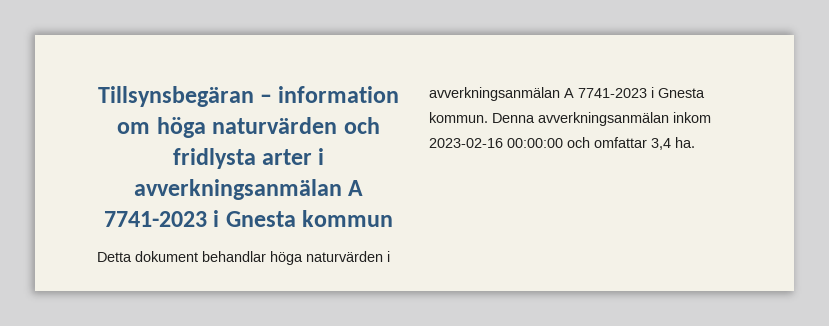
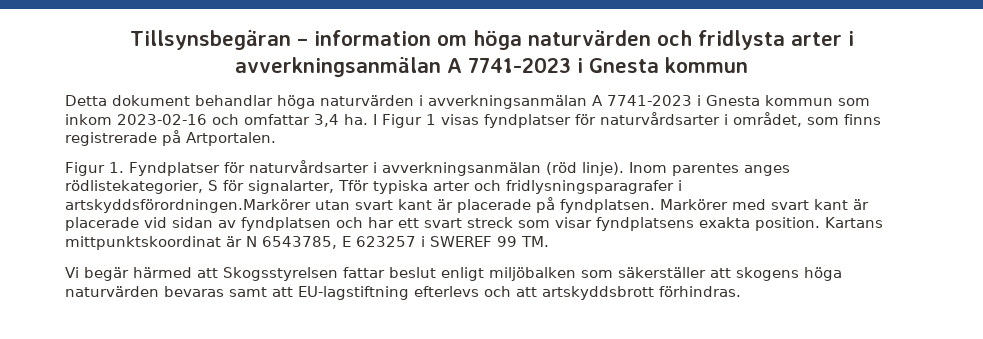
- Detta dokument behandlar höga naturvärden i avverkningsanmälan A 7741-2023 i Gnesta kommun. Denna avverkningsanmälan inkom 2023-02-16 00:00:00 och omfattar 3,4 ha.
+ Detta dokument behandlar höga naturvärden i avverkningsanmälan A 7741-2023 i Gnesta kommun som inkom 2023-02-16 och omfattar 3,4 ha.
+ I Figur 1 visas fyndplatser för naturvårdsarter i området, som finns registrerade på Artportalen.
+ Figur 1. Fyndplatser för naturvårdsarter i avverkningsanmälan (röd linje). Inom parentes anges rödlistekategorier, S för signalarter, Tför typiska arter och fridlysningsparagrafer i artskyddsförordningen.Markörer utan svart kant är placerade på fyndplatsen. Markörer med svart kant är placerade vid sidan av fyndplatsen och har ett svart streck som visar fyndplatsens exakta position. Kartans mittpunktskoordinat är N 6543785, E 623257 i SWEREF 99 TM.
+ Vi begär härmed att Skogsstyrelsen fattar beslut enligt miljöbalken som säkerställer att skogens höga naturvärden bevaras samt att EU-lagstiftning efterlevs och att artskyddsbrott förhindras.

